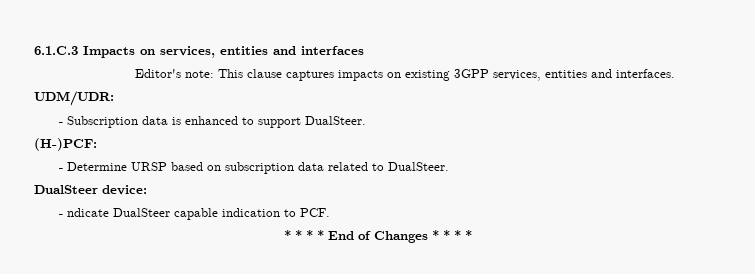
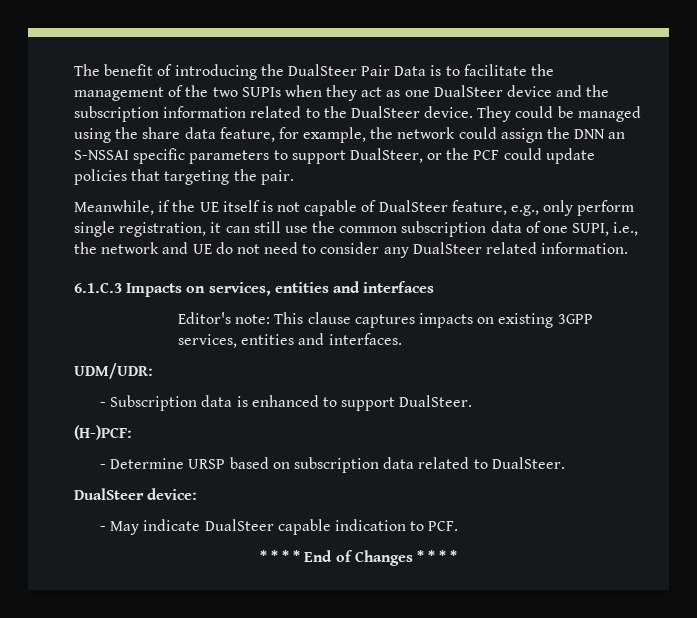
+ The benefit of introducing the DualSteer Pair Data is to facilitate the management of the two SUPIs when they act as one DualSteer device and the subscription information related to the DualSteer device. They could be managed using the share data feature, for example, the network could assign the DNN an S-NSSAI specific parameters to support DualSteer, or the PCF could update policies that targeting the pair.
+ Meanwhile, if the UE itself is not capable of DualSteer feature, e.g., only perform single registration, it can still use the common subscription data of one SUPI, i.e., the network and UE do not need to consider any DualSteer related information.
- - ndicate DualSteer capable indication to PCF.
+ - May indicate DualSteer capable indication to PCF.

